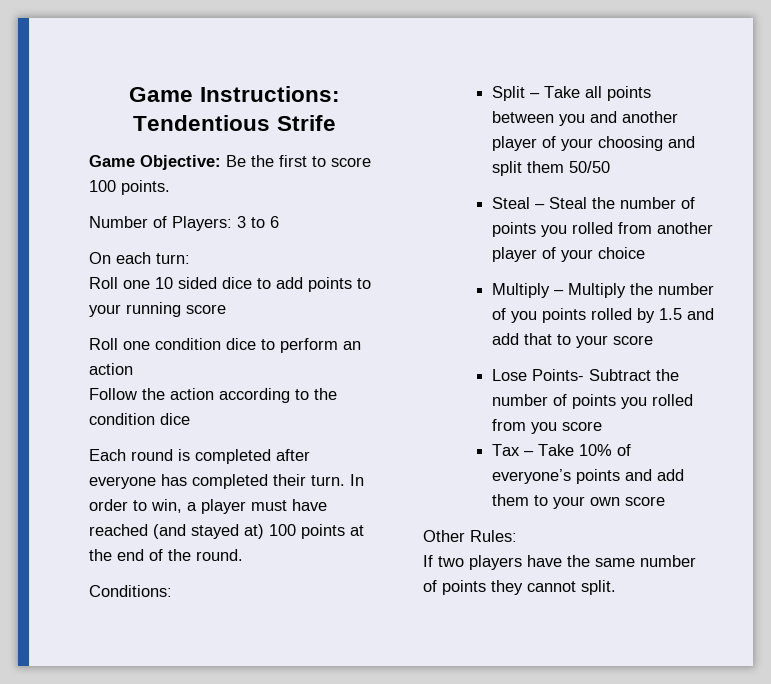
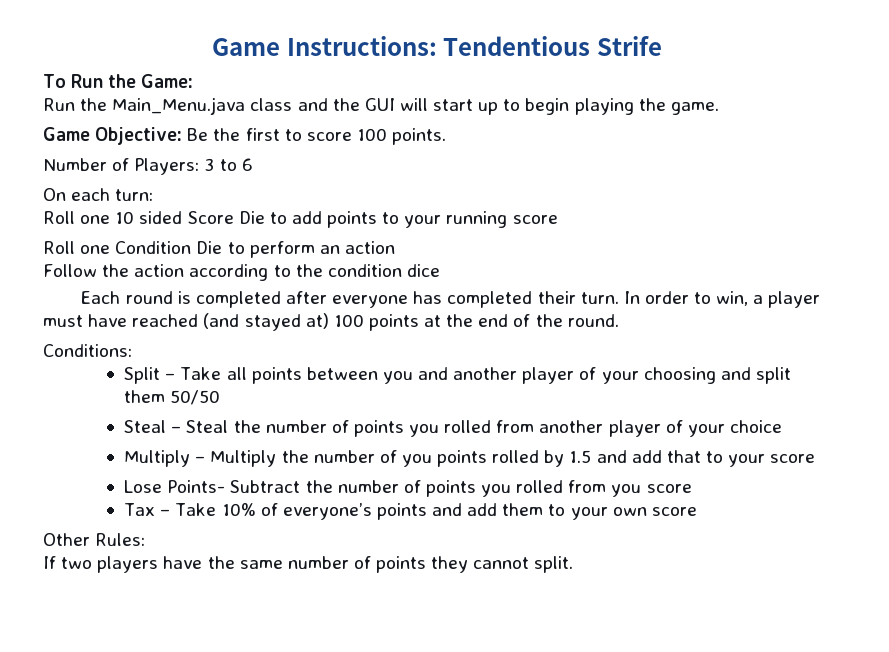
+ To Run the Game:
+ Run the Main_Menu.java class and the GUI will start up to begin playing the game.
- Roll one 10 sided dice to add points to your running score
+ Roll one 10 sided Score Die to add points to your running score
- Roll one condition dice to perform an action
+ Roll one Condition Die to perform an action

